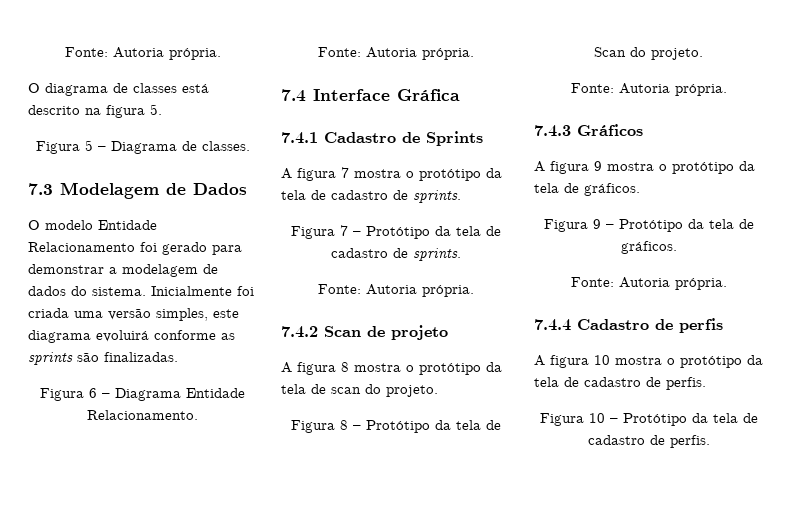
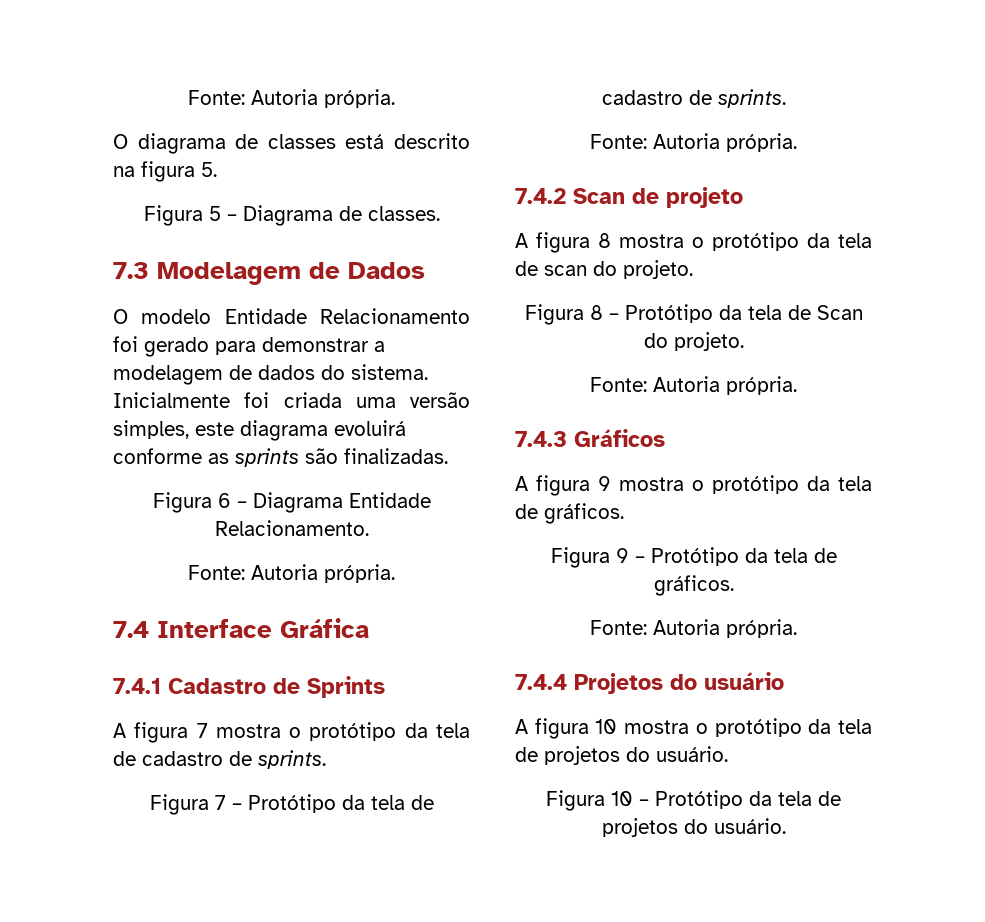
- 7.4.4 Cadastro de perfis
+ 7.4.4 Projetos do usuário
- A figura 10 mostra o protótipo da tela de cadastro de perfis.
+ A figura 10 mostra o protótipo da tela de projetos do usuário.
- Figura 10 – Protótipo da tela de cadastro de perfis.
+ Figura 10 – Protótipo da tela de projetos do usuário.

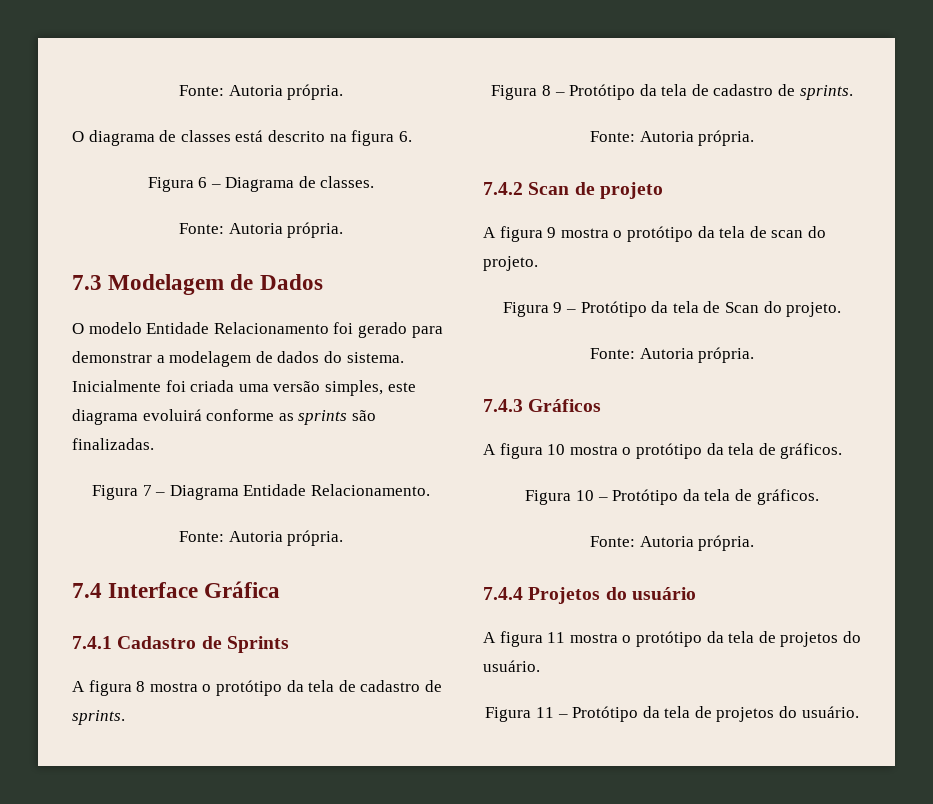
- O diagrama de classes está descrito na figura 5.
- Figura 5 – Diagrama de classes.
+ O diagrama de classes está descrito na figura 6.
+ Figura 6 – Diagrama de classes.
+ Fonte: Autoria própria.
- Figura 6 – Diagrama Entidade Relacionamento.
+ Figura 7 – Diagrama Entidade Relacionamento.
- A figura 7 mostra o protótipo da tela de cadastro de sprints.
+ A figura 8 mostra o protótipo da tela de cadastro de sprints.
- Figura 7 – Protótipo da tela de cadastro de sprints.
+ Figura 8 – Protótipo da tela de cadastro de sprints.
- A figura 8 mostra o protótipo da tela de scan do projeto.
+ A figura 9 mostra o protótipo da tela de scan do projeto.
- Figura 8 – Protótipo da tela de Scan do projeto.
+ Figura 9 – Protótipo da tela de Scan do projeto.
- A figura 9 mostra o protótipo da tela de gráficos.
+ A figura 10 mostra o protótipo da tela de gráficos.
- Figura 9 – Protótipo da tela de gráficos.
+ Figura 10 – Protótipo da tela de gráficos.
- A figura 10 mostra o protótipo da tela de projetos do usuário.
+ A figura 11 mostra o protótipo da tela de projetos do usuário.
- Figura 10 – Protótipo da tela de projetos do usuário.
+ Figura 11 – Protótipo da tela de projetos do usuário.

